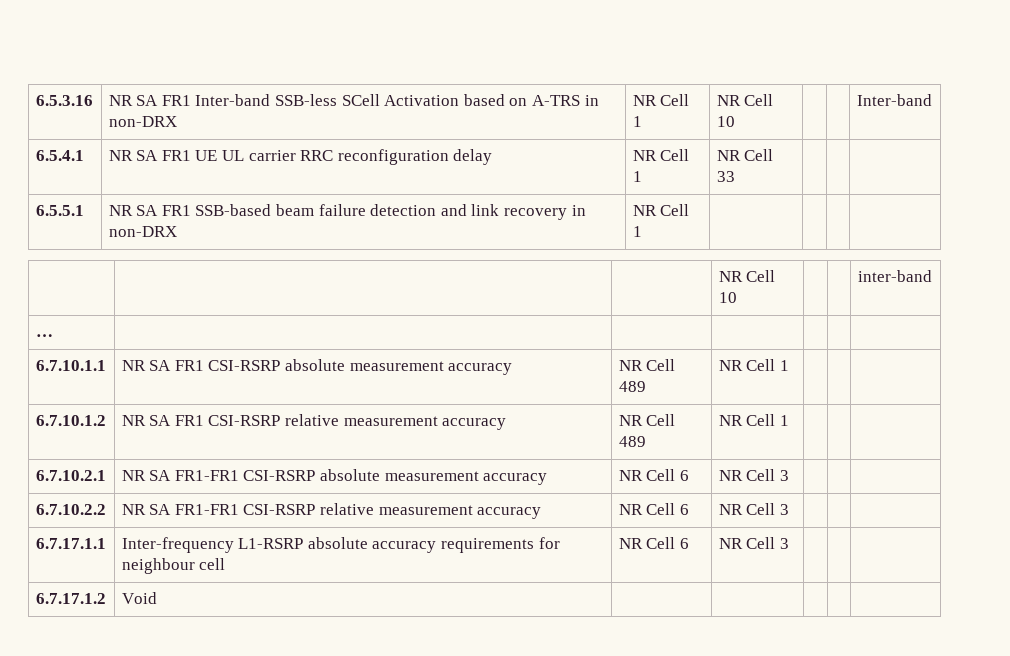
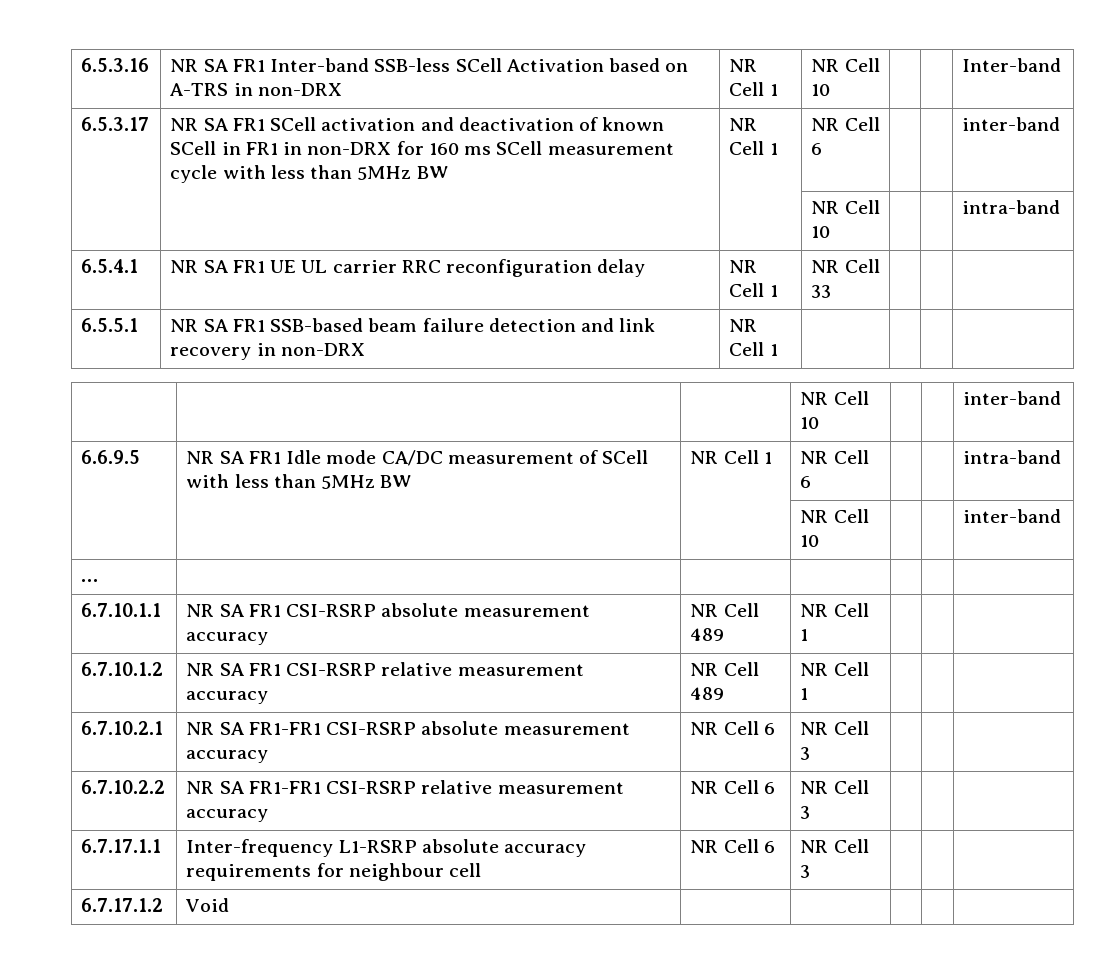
+ 6.5.3.17 | NR SA FR1 SCell activation and deactivation of known SCell in FR1 in non-DRX for 160 ms SCell measurement cycle with less than 5MHz BW | NR Cell 1 | NR Cell 6 | | | inter-band
+ | | | NR Cell 10 | | | intra-band
+ 6.6.9.5 | NR SA FR1 Idle mode CA/DC measurement of SCell with less than 5MHz BW | NR Cell 1 | NR Cell 6 | | | intra-band
+ | | | NR Cell 10 | | | inter-band

